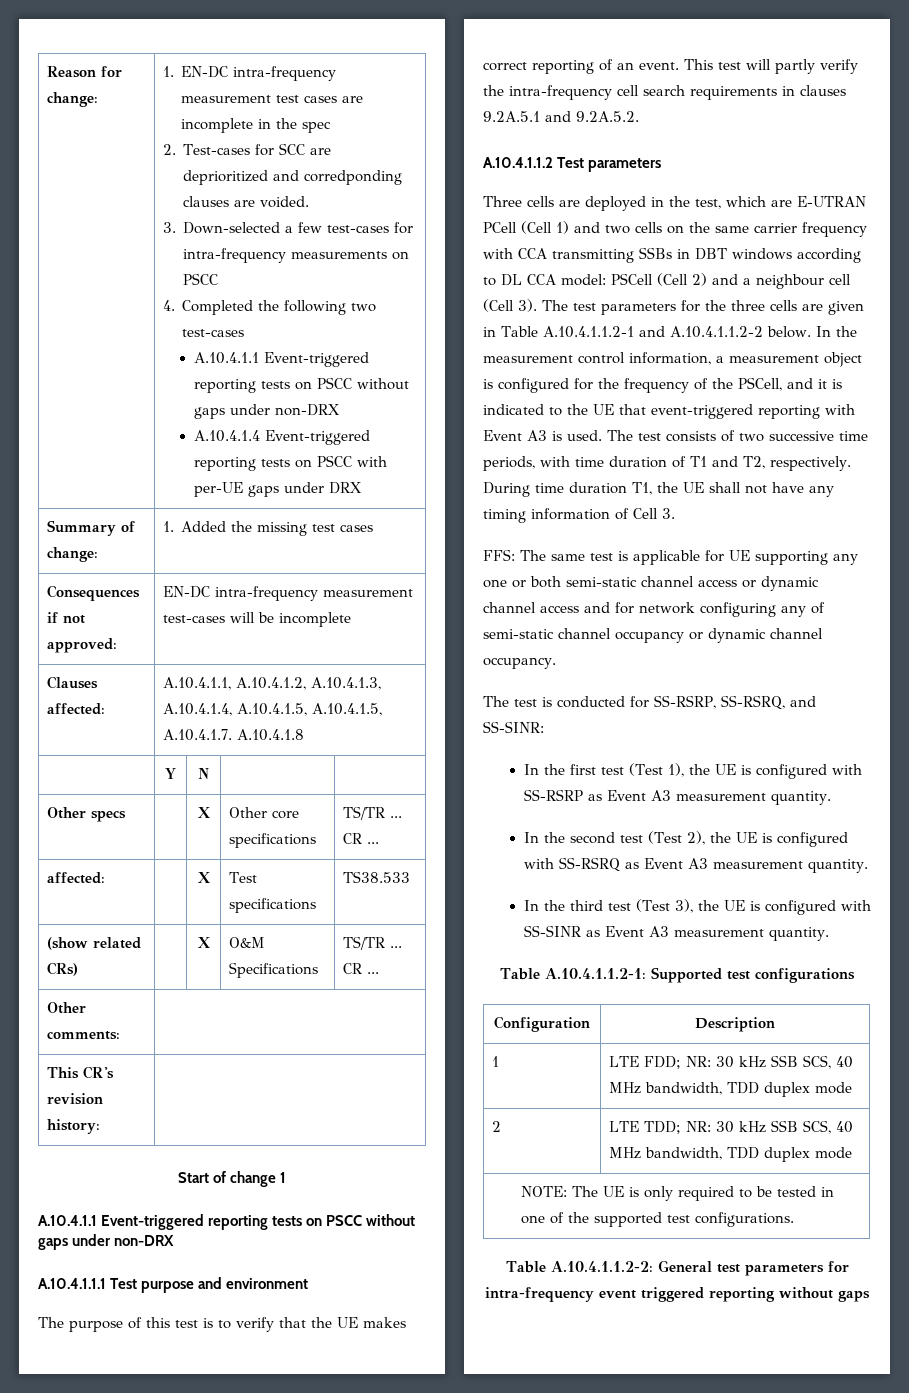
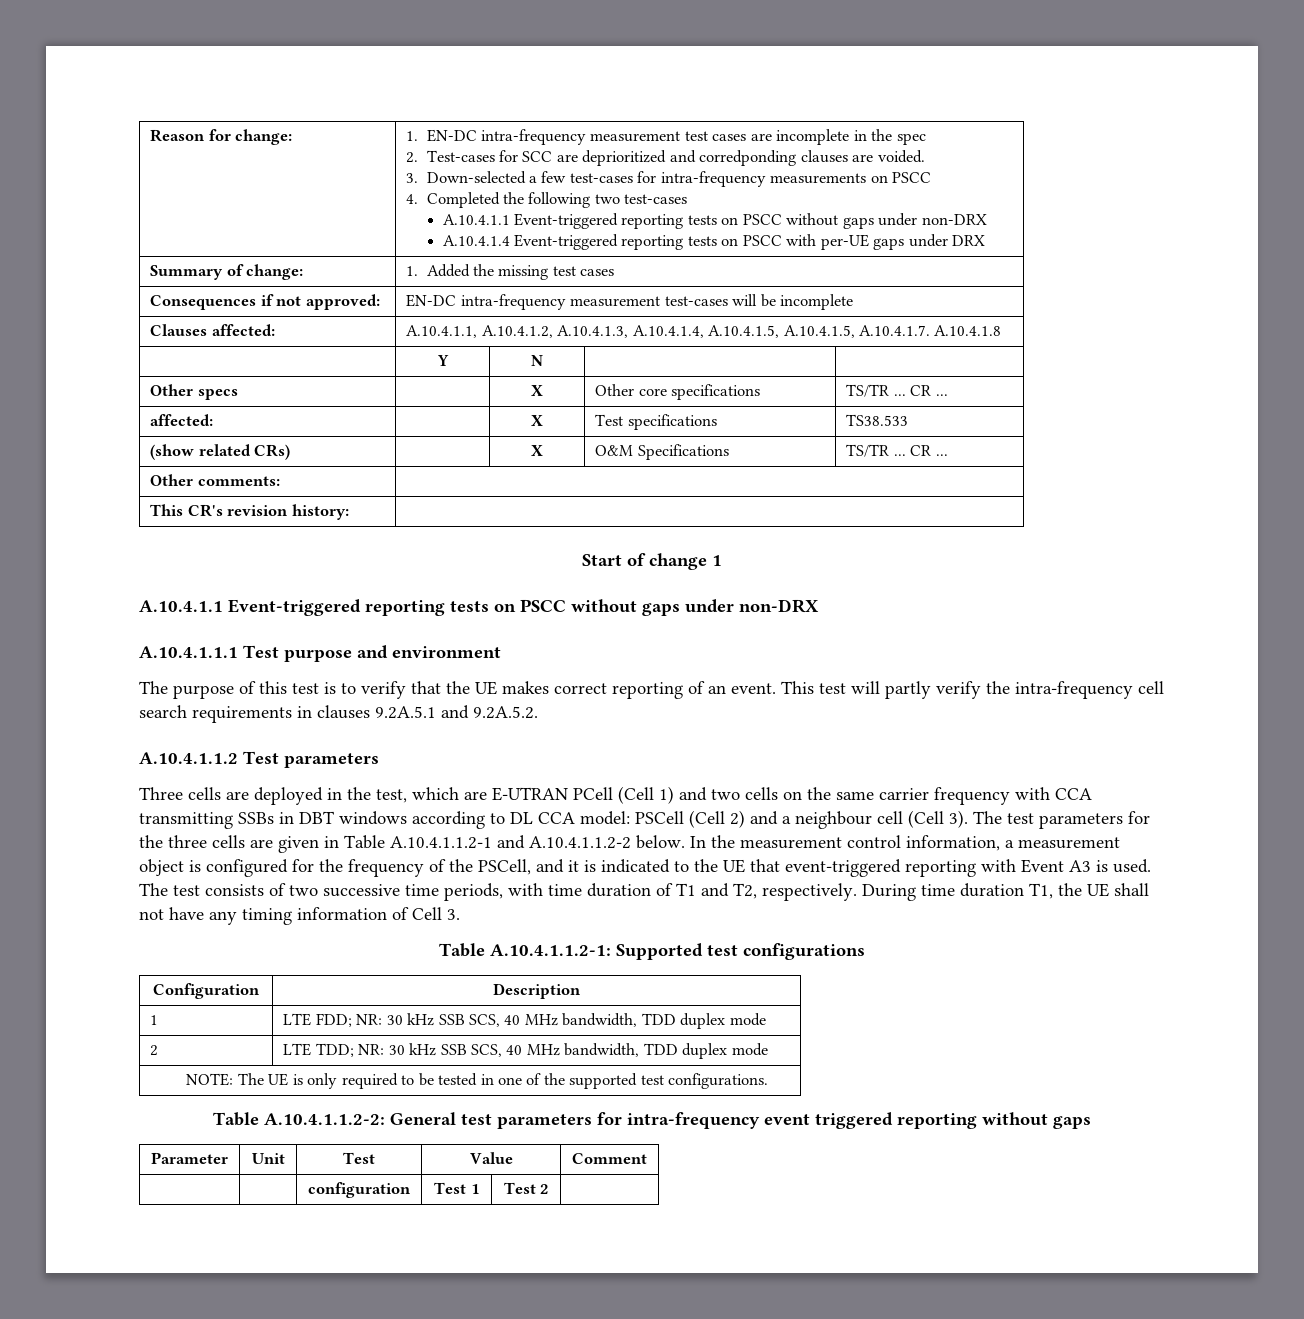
- FFS: The same test is applicable for UE supporting any one or both semi-static channel access or dynamic channel access and for network configuring any of semi-static channel occupancy or dynamic channel occupancy.
- The test is conducted for SS-RSRP, SS-RSRQ, and SS-SINR:
- In the first test (Test 1), the UE is configured with SS-RSRP as Event A3 measurement quantity.
- In the second test (Test 2), the UE is configured with SS-RSRQ as Event A3 measurement quantity.
- In the third test (Test 3), the UE is configured with SS-SINR as Event A3 measurement quantity.
+ Parameter | Unit | Test | Value | Comment
+ | | configuration | Test 1 | Test 2 |

